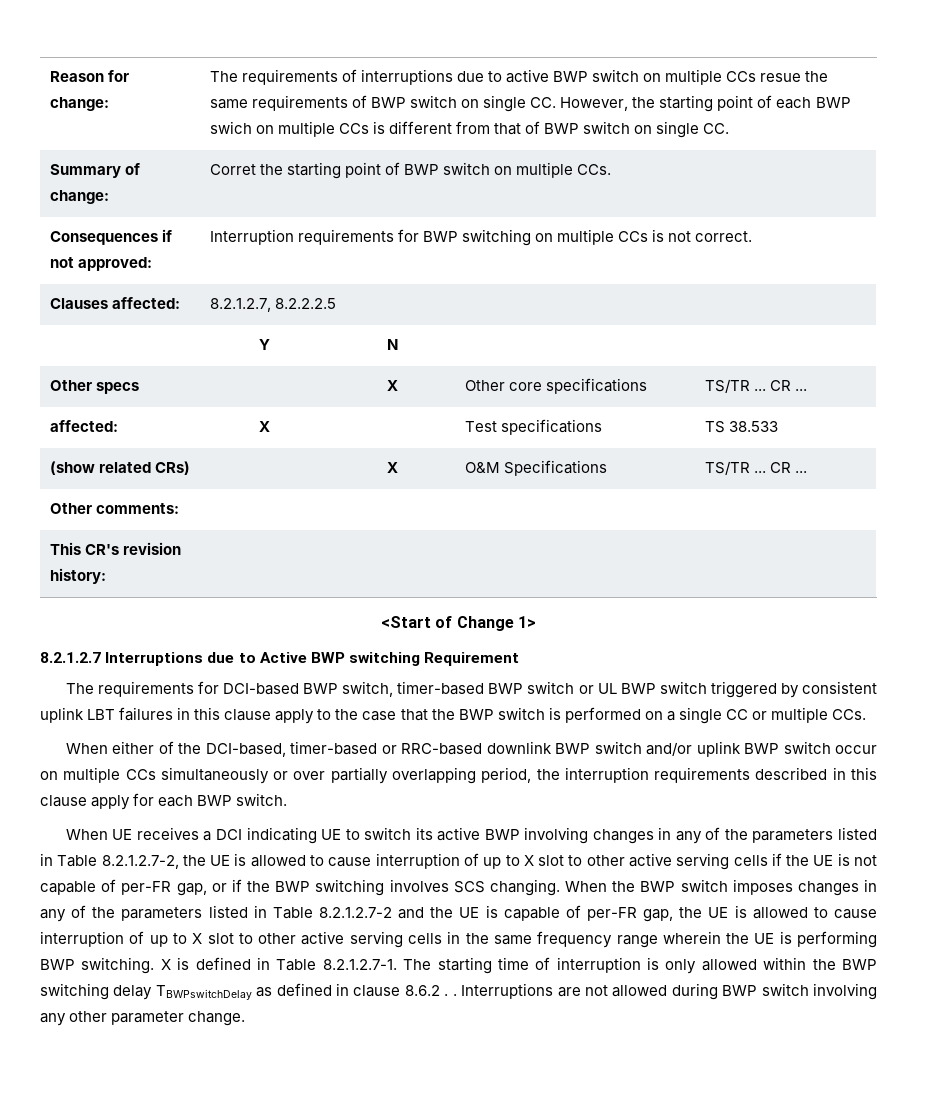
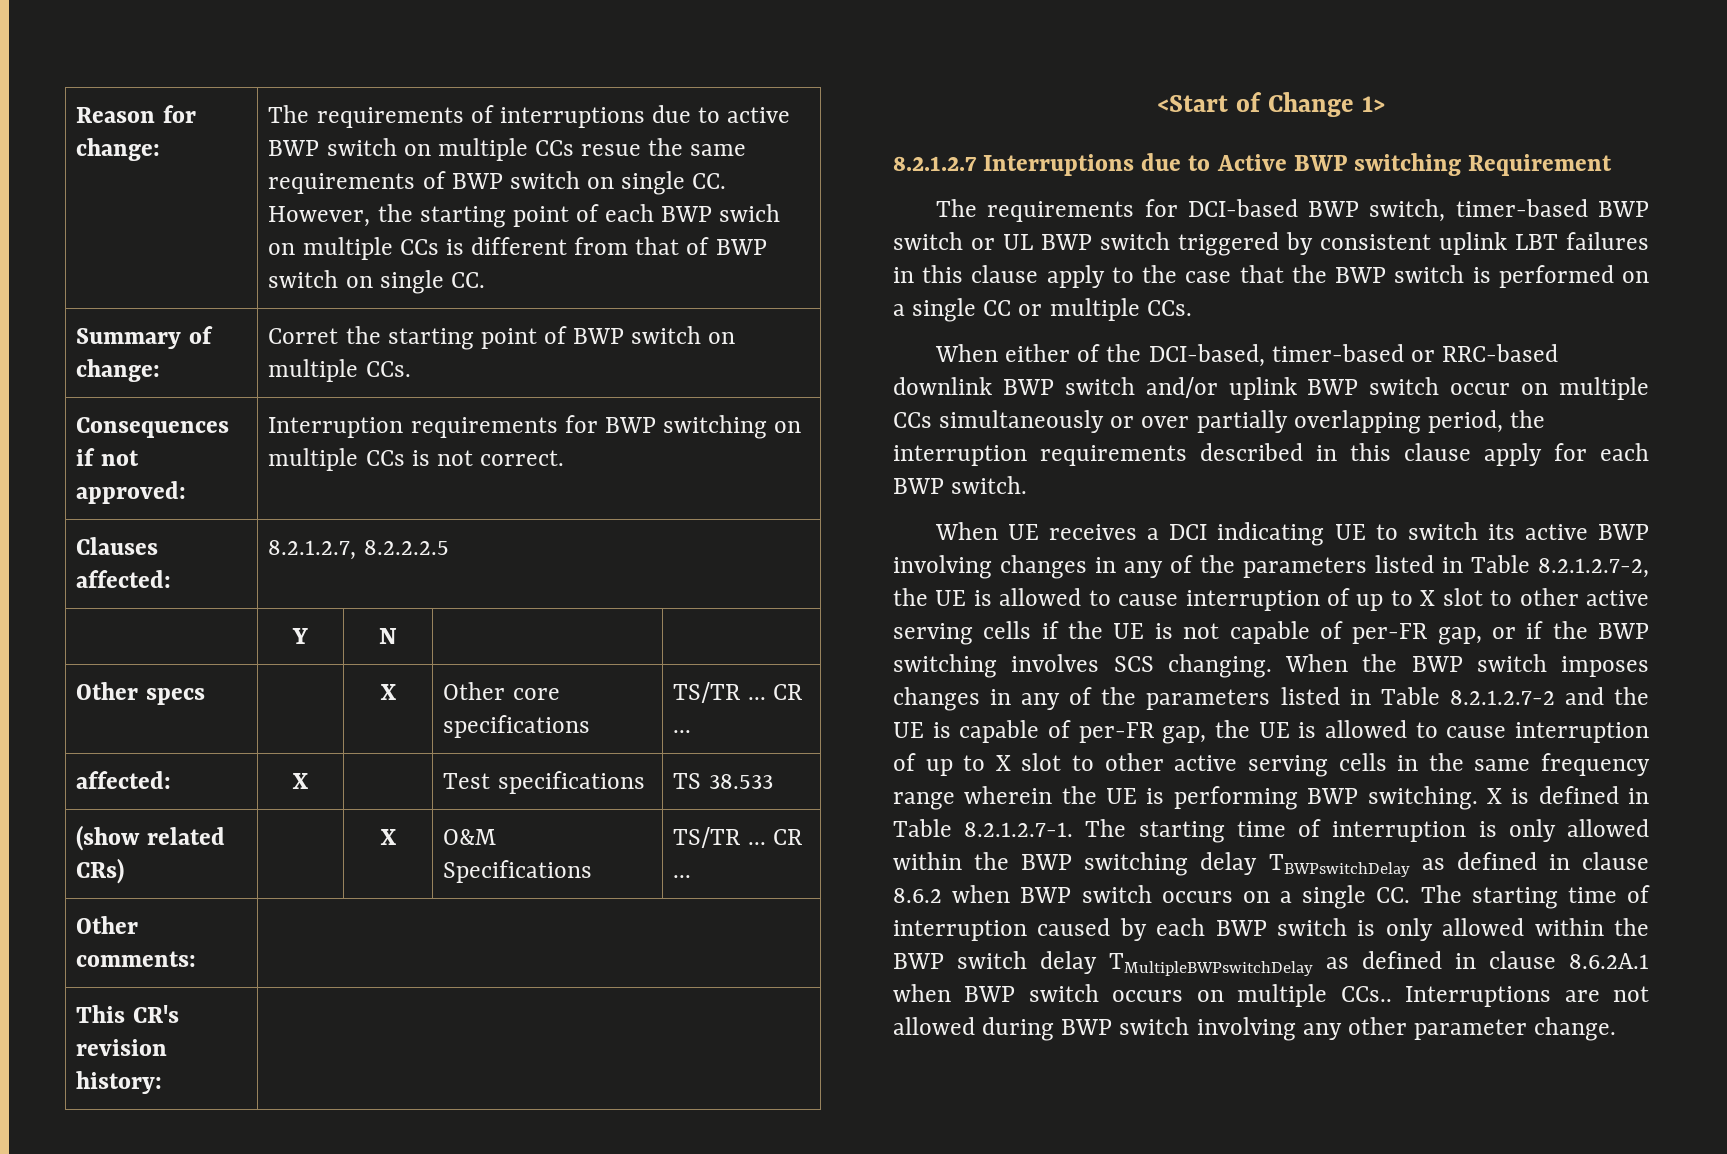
- X is defined in Table 8.2.1.2.7-1. The starting time of interruption is only allowed within the BWP switching delay TBWPswitchDelay as defined in clause 8.6.2 . .
+ X is defined in Table 8.2.1.2.7-1. The starting time of interruption is only allowed within the BWP switching delay TBWPswitchDelay as defined in clause 8.6.2 when BWP switch occurs on a single CC. The starting time of interruption caused by each BWP switch is only allowed within the BWP switch delay TMultipleBWPswitchDelay as defined in clause 8.6.2A.1 when BWP switch occurs on multiple CCs..

